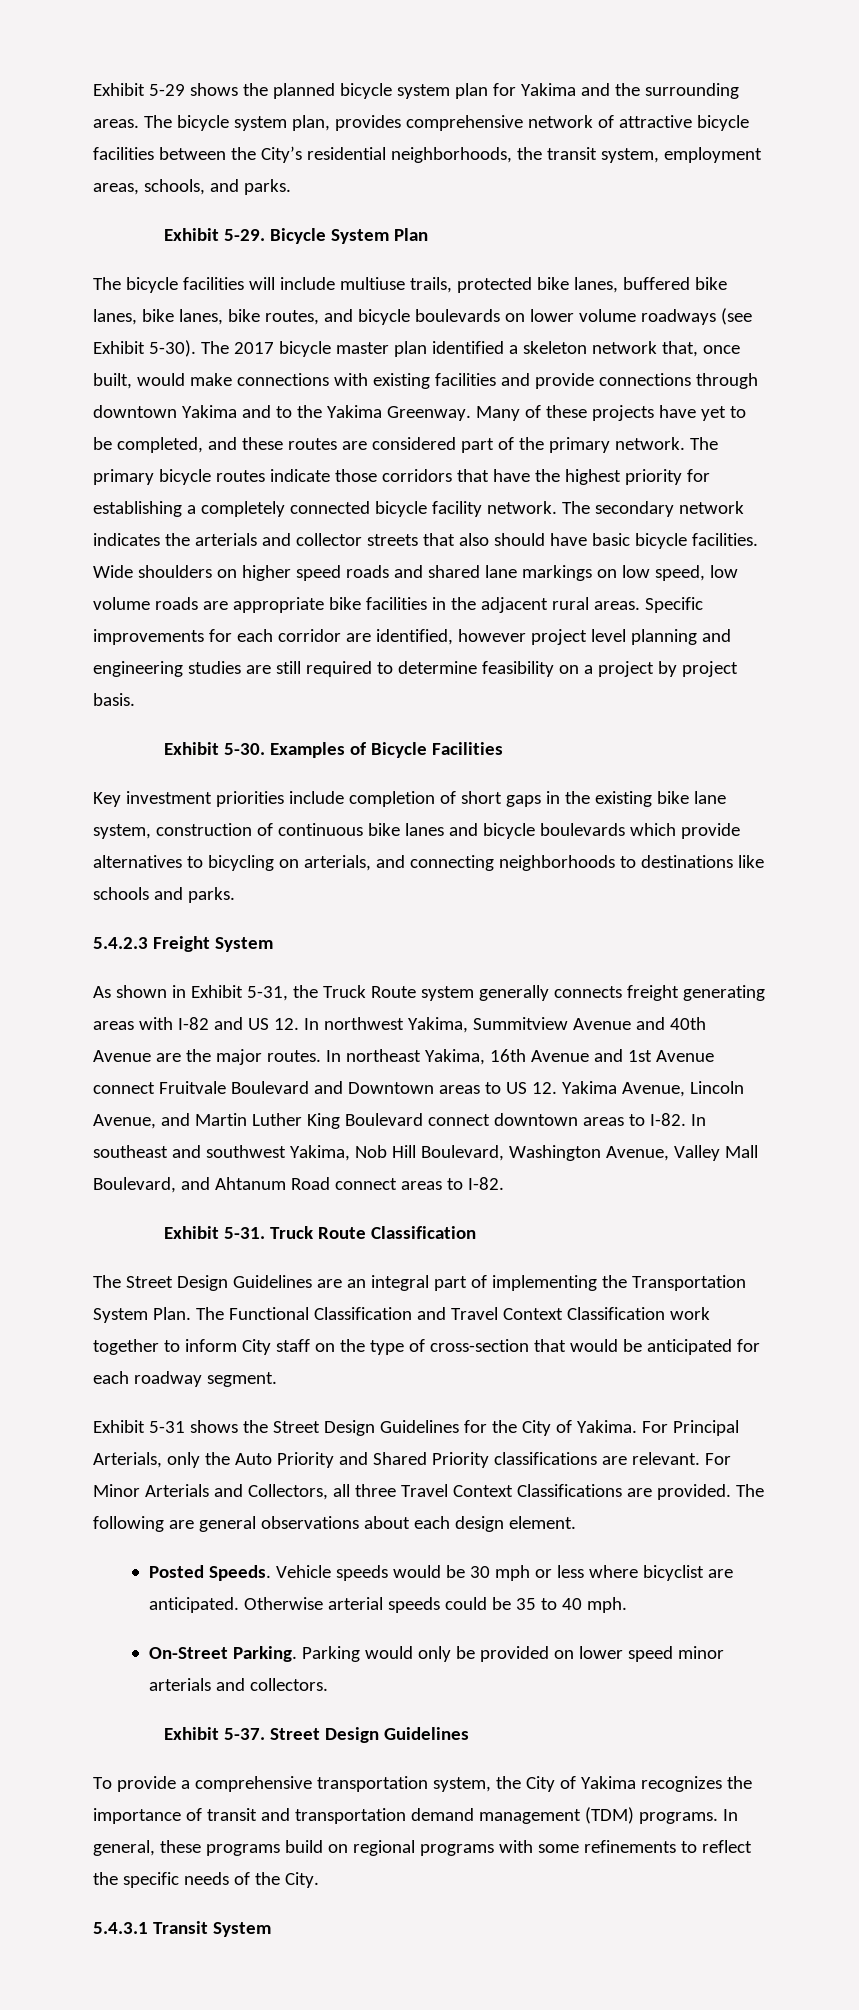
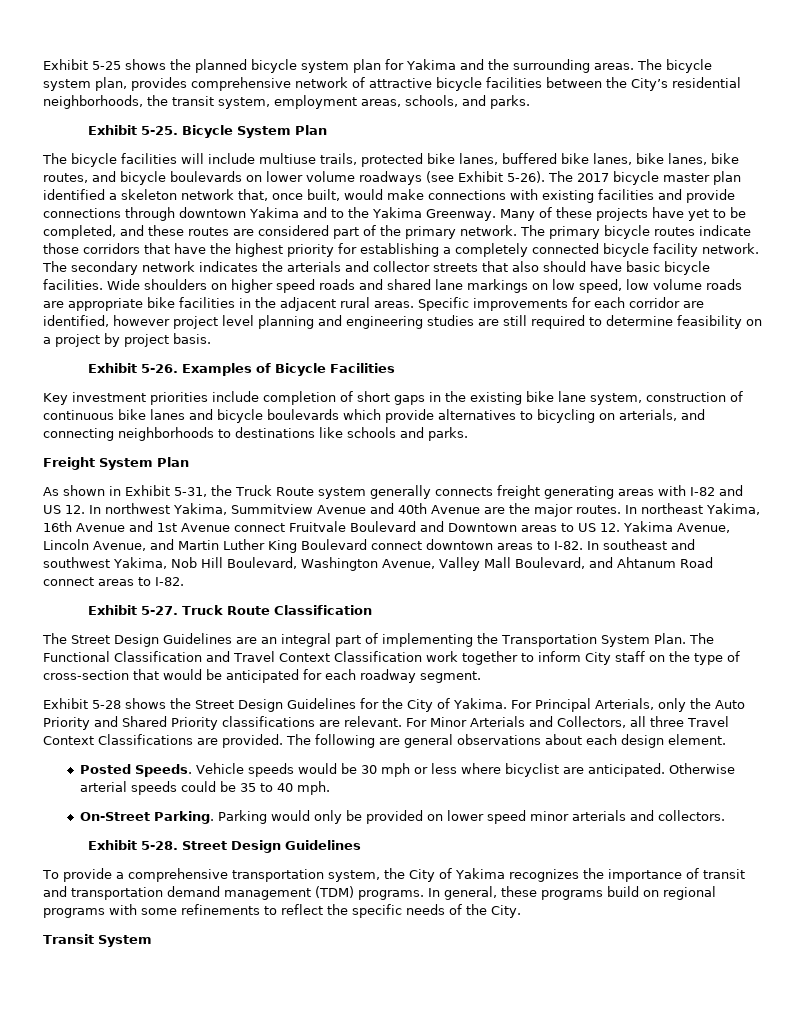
- Exhibit 5-29 shows the planned bicycle system plan for Yakima and the surrounding areas.
+ Exhibit 5-25 shows the planned bicycle system plan for Yakima and the surrounding areas.
- Exhibit 5-29.
+ Exhibit 5-25.
- The bicycle facilities will include multiuse trails, protected bike lanes, buffered bike lanes, bike lanes, bike routes, and bicycle boulevards on lower volume roadways (see Exhibit 5-30).
+ The bicycle facilities will include multiuse trails, protected bike lanes, buffered bike lanes, bike lanes, bike routes, and bicycle boulevards on lower volume roadways (see Exhibit 5-26).
- Exhibit 5-30.
+ Exhibit 5-26.
- 5.4.2.3 Freight System
+ Freight System Plan
- Exhibit 5-31.
+ Exhibit 5-27.
- Exhibit 5-31 shows the Street Design Guidelines for the City of Yakima.
+ Exhibit 5-28 shows the Street Design Guidelines for the City of Yakima.
- Exhibit 5-37.
+ Exhibit 5-28.
- 5.4.3.1 Transit System
+ Transit System

